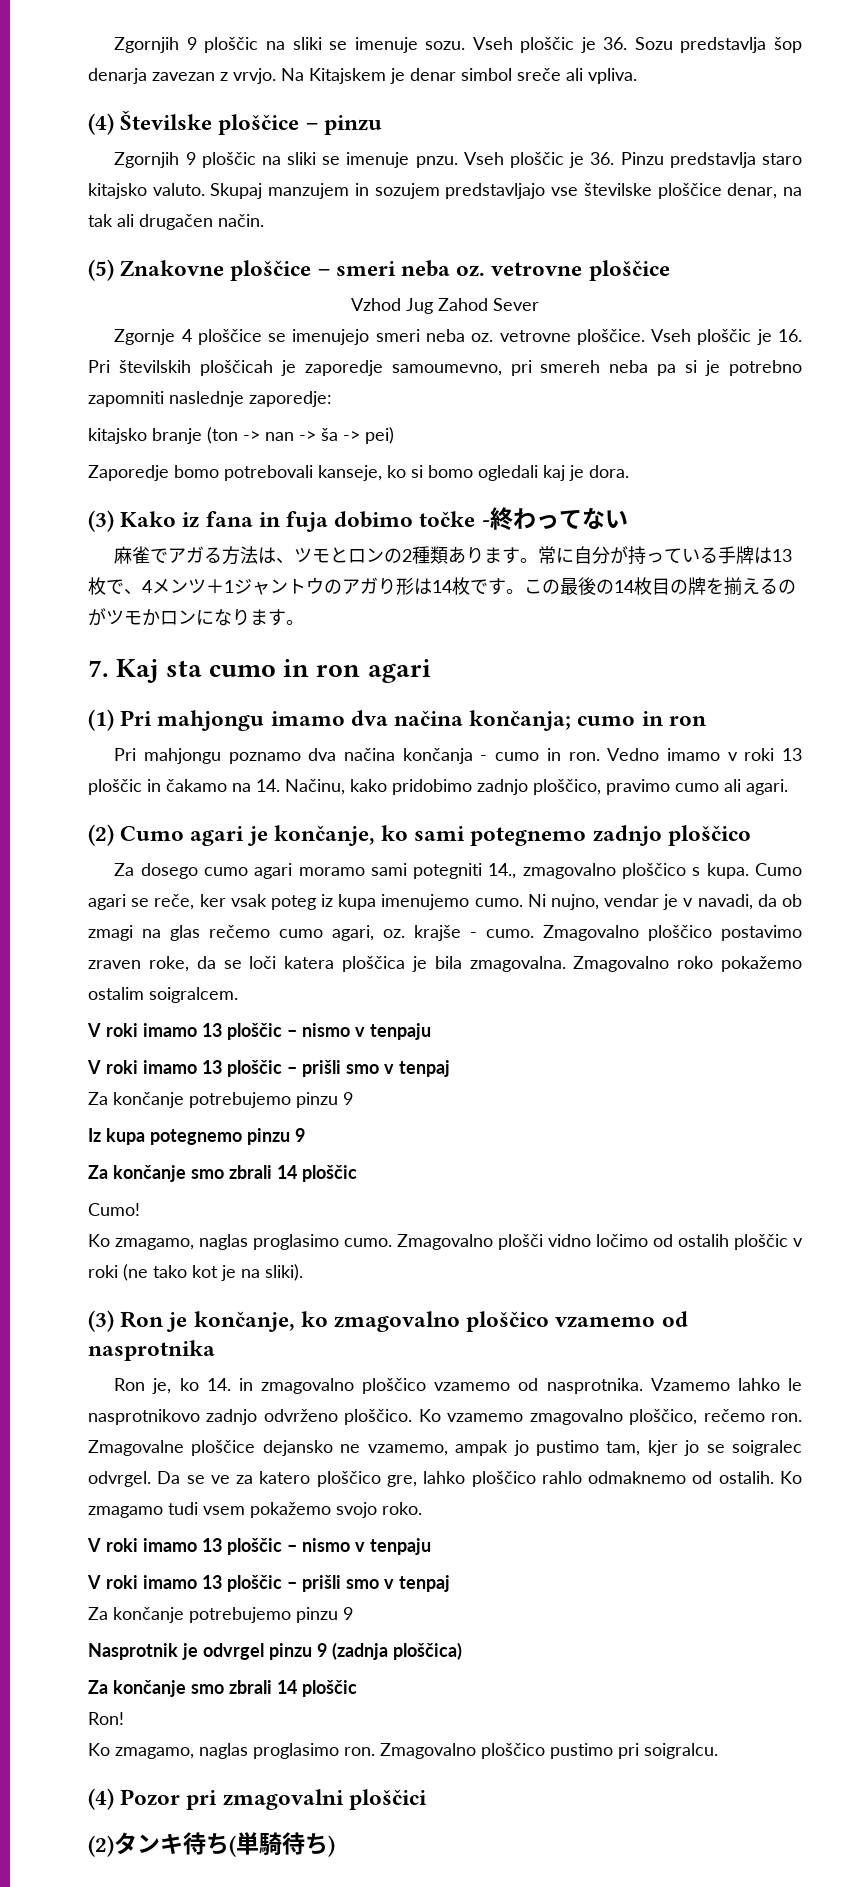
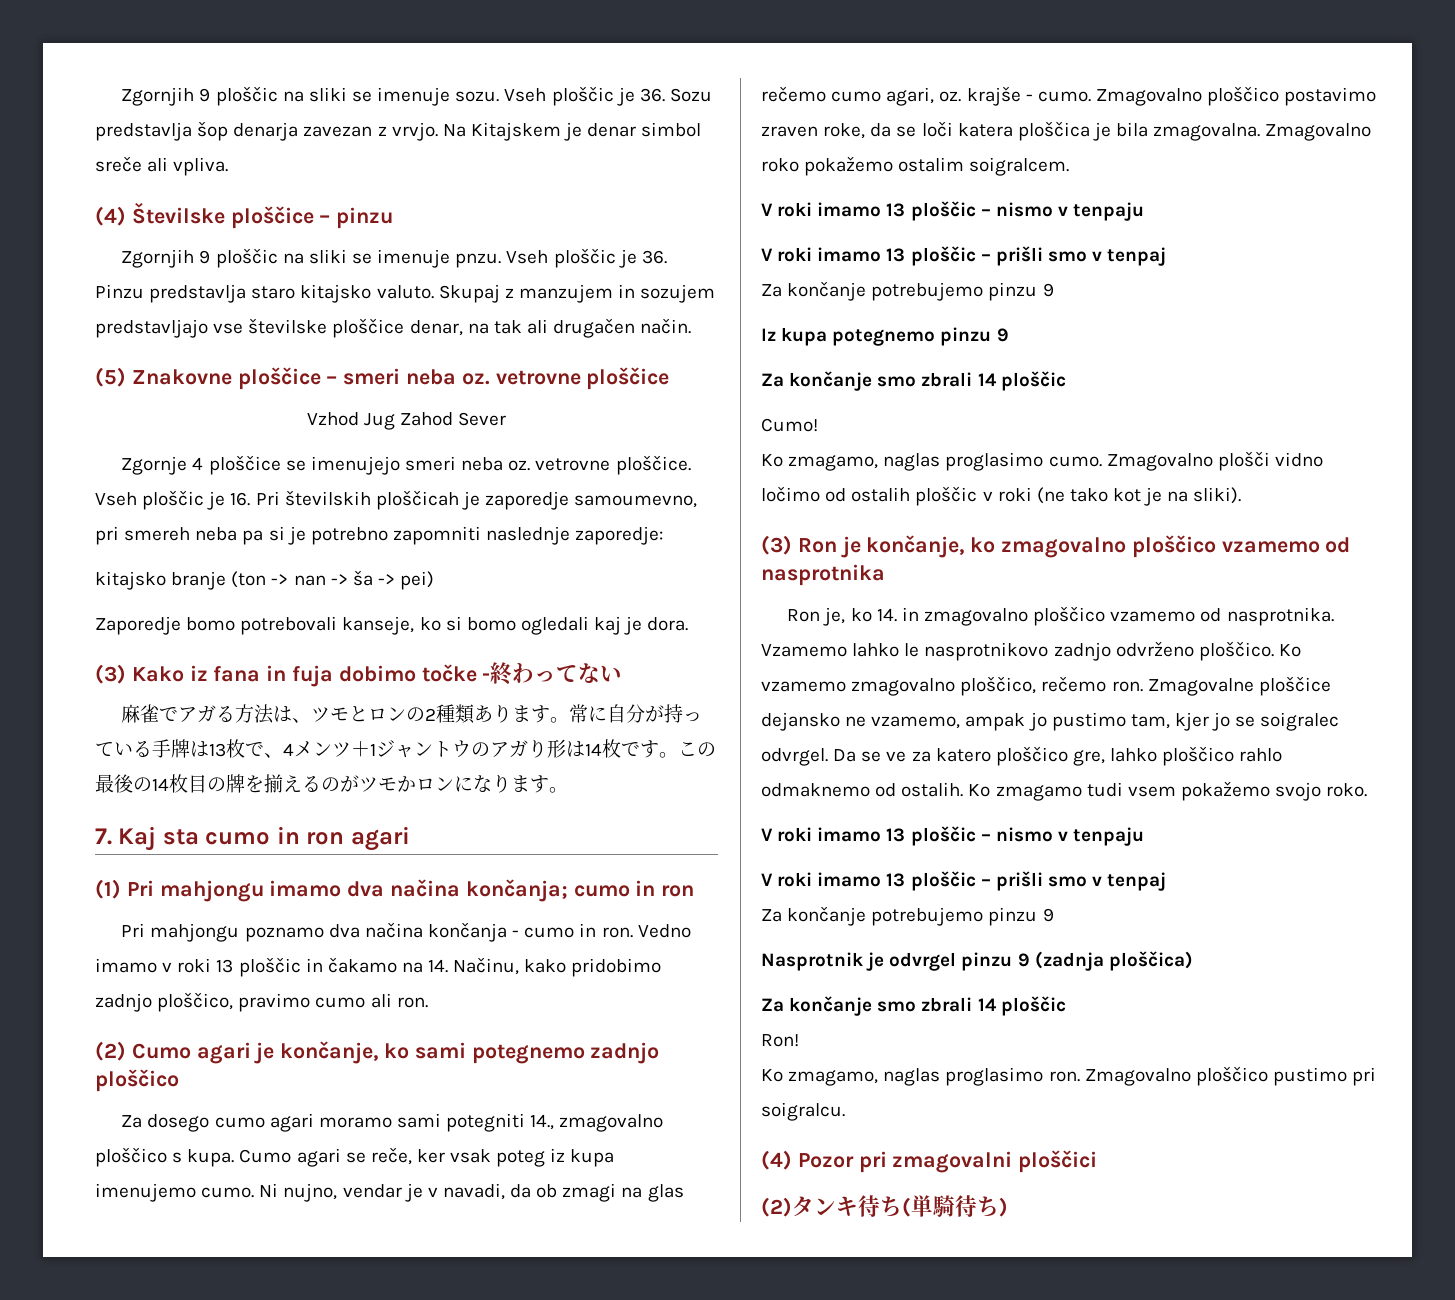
- Skupaj manzujem in sozujem predstavljajo vse številske ploščice denar, na tak ali drugačen način.
+ Skupaj z manzujem in sozujem predstavljajo vse številske ploščice denar, na tak ali drugačen način.
- Vedno imamo v roki 13 ploščic in čakamo na 14. Načinu, kako pridobimo zadnjo ploščico, pravimo cumo ali agari.
+ Vedno imamo v roki 13 ploščic in čakamo na 14. Načinu, kako pridobimo zadnjo ploščico, pravimo cumo ali ron.

